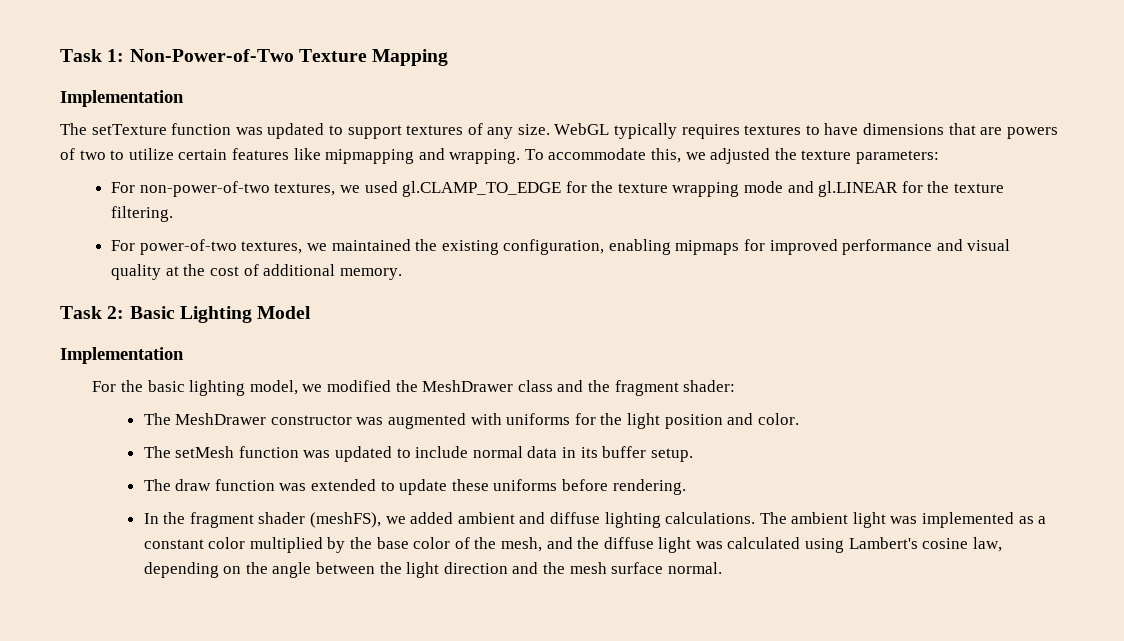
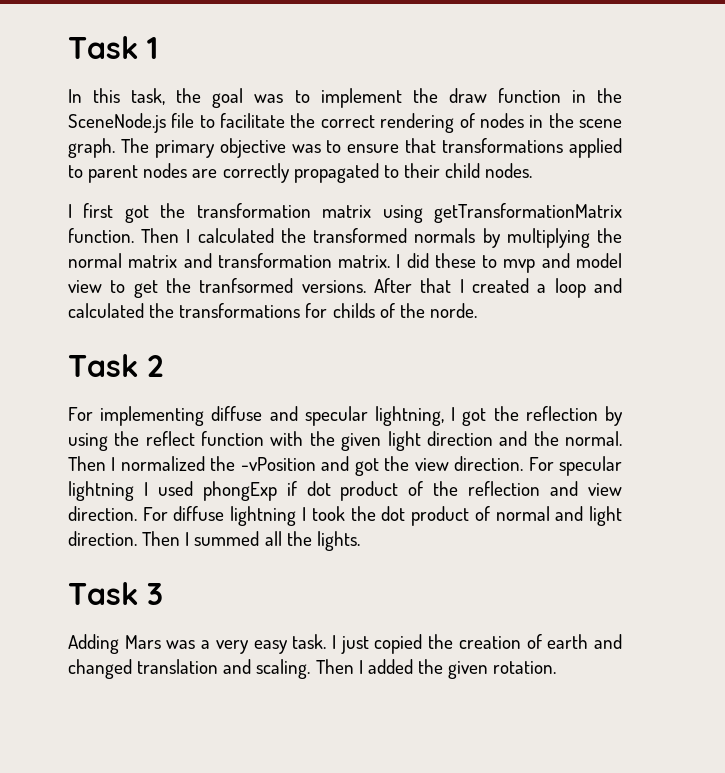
- Task 1: Non-Power-of-Two Texture Mapping
- Implementation
- The setTexture function was updated to support textures of any size. WebGL typically requires textures to have dimensions that are powers of two to utilize certain features like mipmapping and wrapping. To accommodate this, we adjusted the texture parameters:
- For non-power-of-two textures, we used gl.CLAMP_TO_EDGE for the texture wrapping mode and gl.LINEAR for the texture filtering.
- For power-of-two textures, we maintained the existing configuration, enabling mipmaps for improved performance and visual quality at the cost of additional memory.
- Task 2: Basic Lighting Model
- Implementation
- For the basic lighting model, we modified the MeshDrawer class and the fragment shader:
- The MeshDrawer constructor was augmented with uniforms for the light position and color.
- The setMesh function was updated to include normal data in its buffer setup.
- The draw function was extended to update these uniforms before rendering.
- In the fragment shader (meshFS), we added ambient and diffuse lighting calculations. The ambient light was implemented as a constant color multiplied by the base color of the mesh, and the diffuse light was calculated using Lambert's cosine law, depending on the angle between the light direction and the mesh surface normal.
+ Task 1
+ In this task, the goal was to implement the draw function in the SceneNode.js file to facilitate the correct rendering of nodes in the scene graph. The primary objective was to ensure that transformations applied to parent nodes are correctly propagated to their child nodes.
+ I first got the transformation matrix using getTransformationMatrix function. Then I calculated the transformed normals by multiplying the normal matrix and transformation matrix. I did these to mvp and model view to get the tranfsormed versions. After that I created a loop and calculated the transformations for childs of the norde.
+ Task 2
+ For implementing diffuse and specular lightning, I got the reflection by using the reflect function with the given light direction and the normal. Then I normalized the -vPosition and got the view direction. For specular lightning I used phongExp if dot product of the reflection and view direction. For diffuse lightning I took the dot product of normal and light direction. Then I summed all the lights.
+ Task 3
+ Adding Mars was a very easy task. I just copied the creation of earth and changed translation and scaling. Then I added the given rotation.

